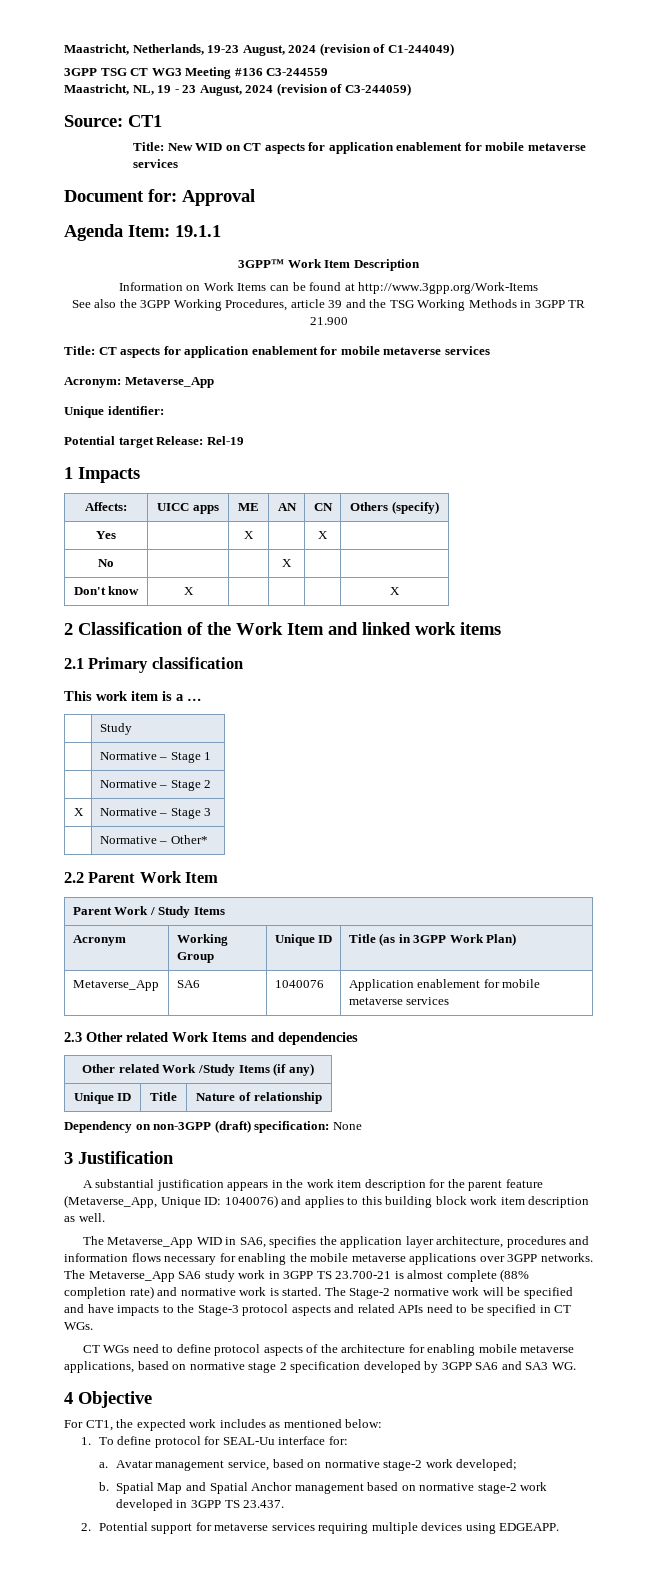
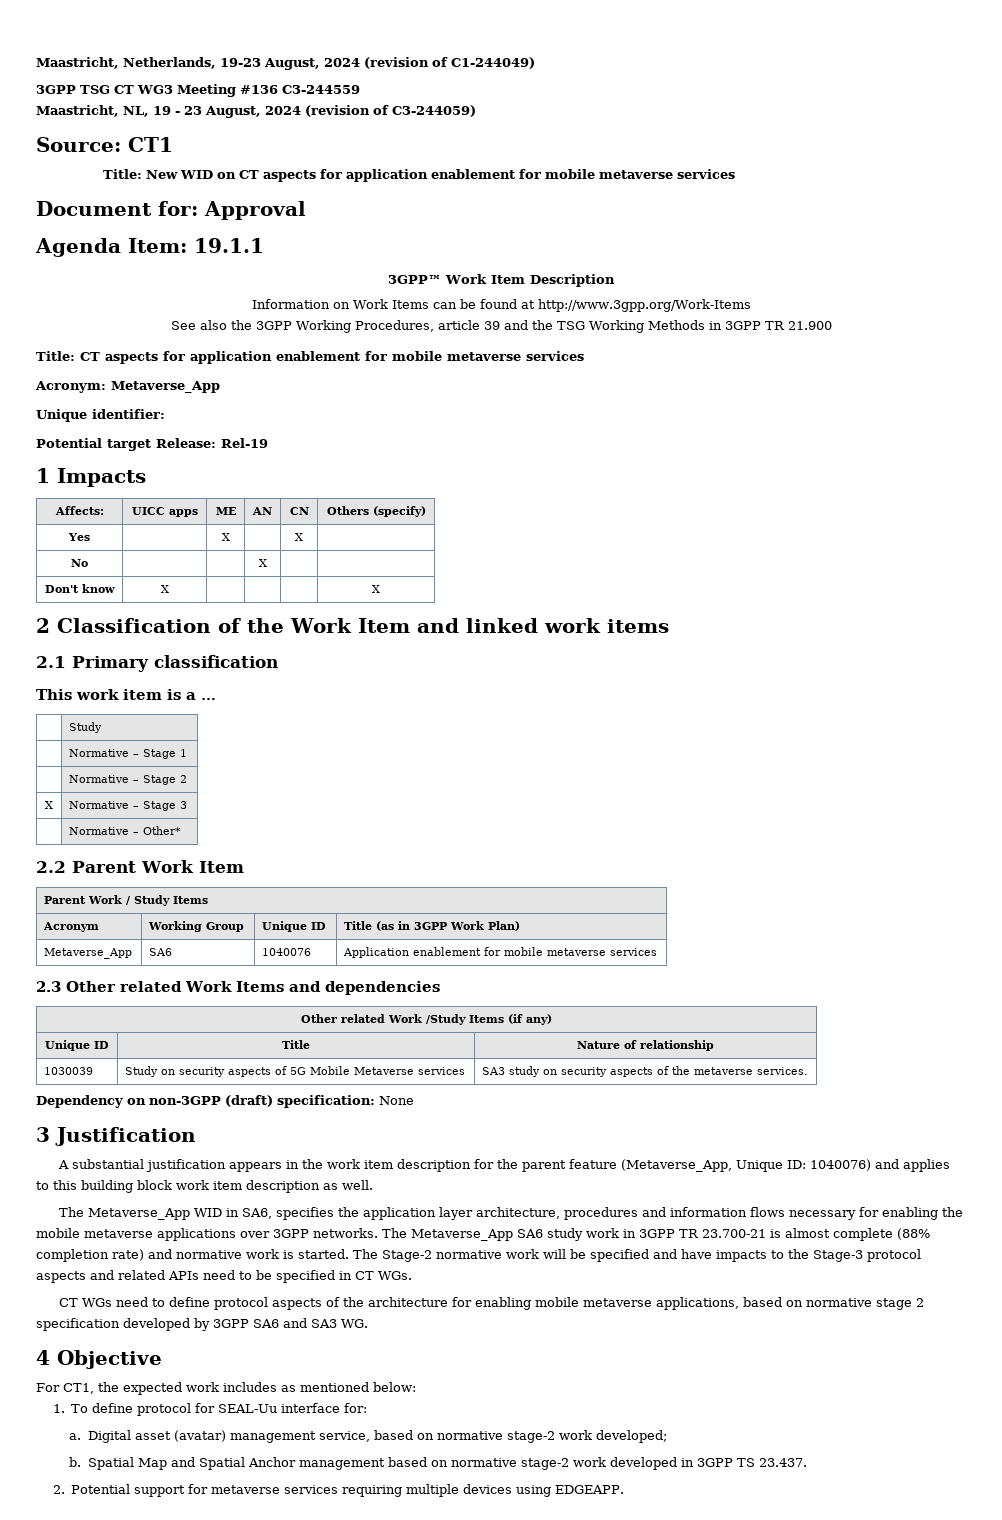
+ 1030039 | Study on security aspects of 5G Mobile Metaverse services | SA3 study on security aspects of the metaverse services.
- The Metaverse_App SA6 study work in 3GPP TS 23.700-21 is almost complete (88% completion rate) and normative work is started.
+ The Metaverse_App SA6 study work in 3GPP TR 23.700-21 is almost complete (88% completion rate) and normative work is started.
- Avatar management service, based on normative stage-2 work developed;
+ Digital asset (avatar) management service, based on normative stage-2 work developed;

